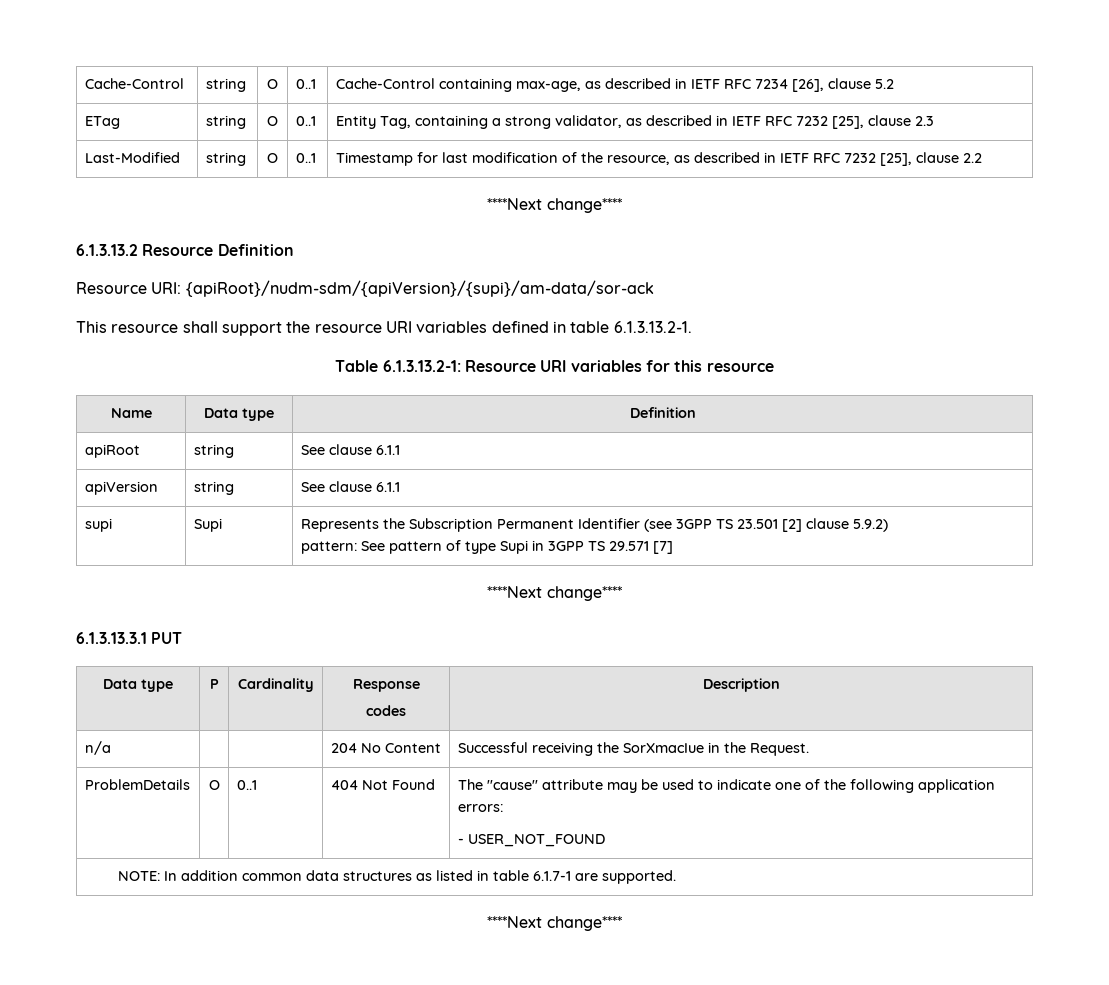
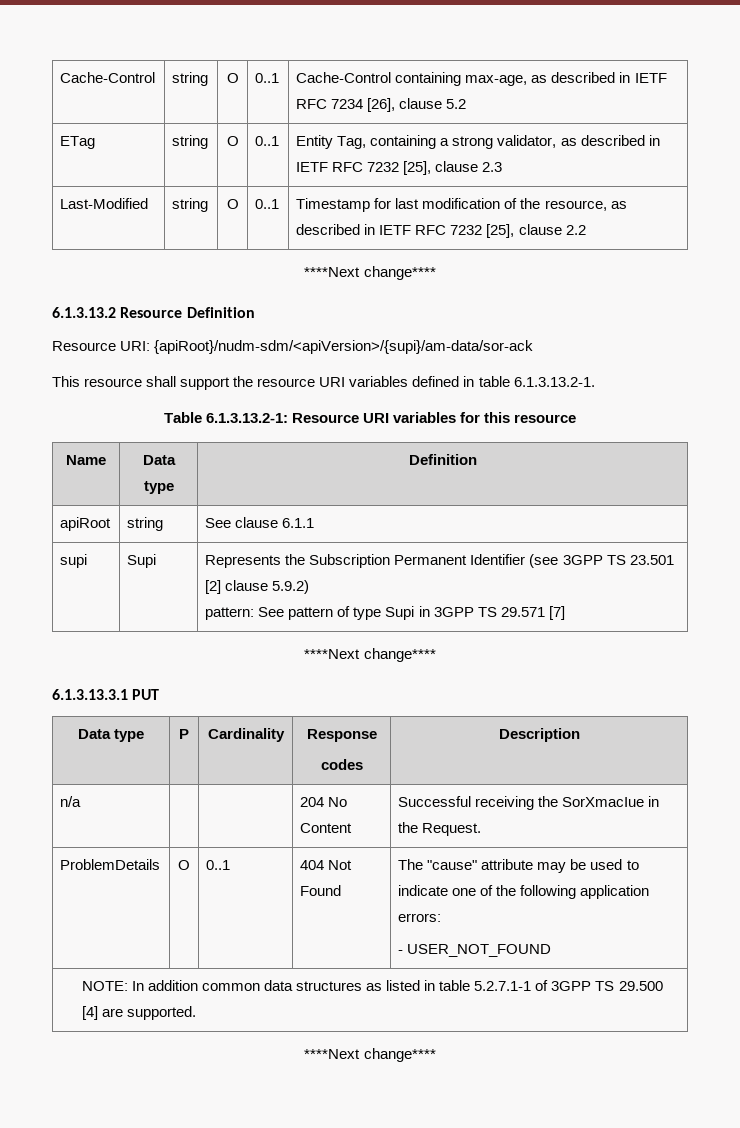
- Resource URI: {apiRoot}/nudm-sdm/{apiVersion}/{supi}/am-data/sor-ack
+ Resource URI: {apiRoot}/nudm-sdm/<apiVersion>/{supi}/am-data/sor-ack
- apiVersion | string | See clause 6.1.1
- NOTE: In addition common data structures as listed in table 6.1.7-1 are supported.
+ NOTE: In addition common data structures as listed in table 5.2.7.1-1 of 3GPP TS 29.500 [4] are supported.

